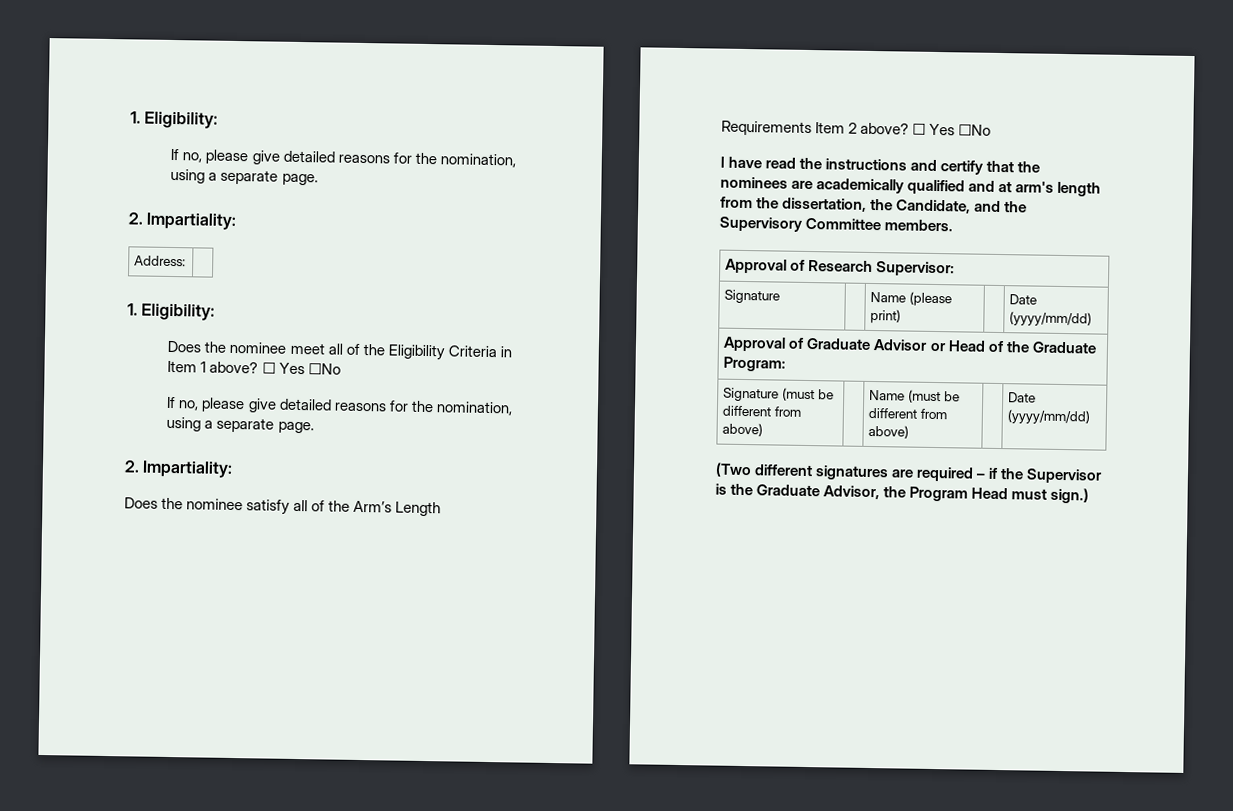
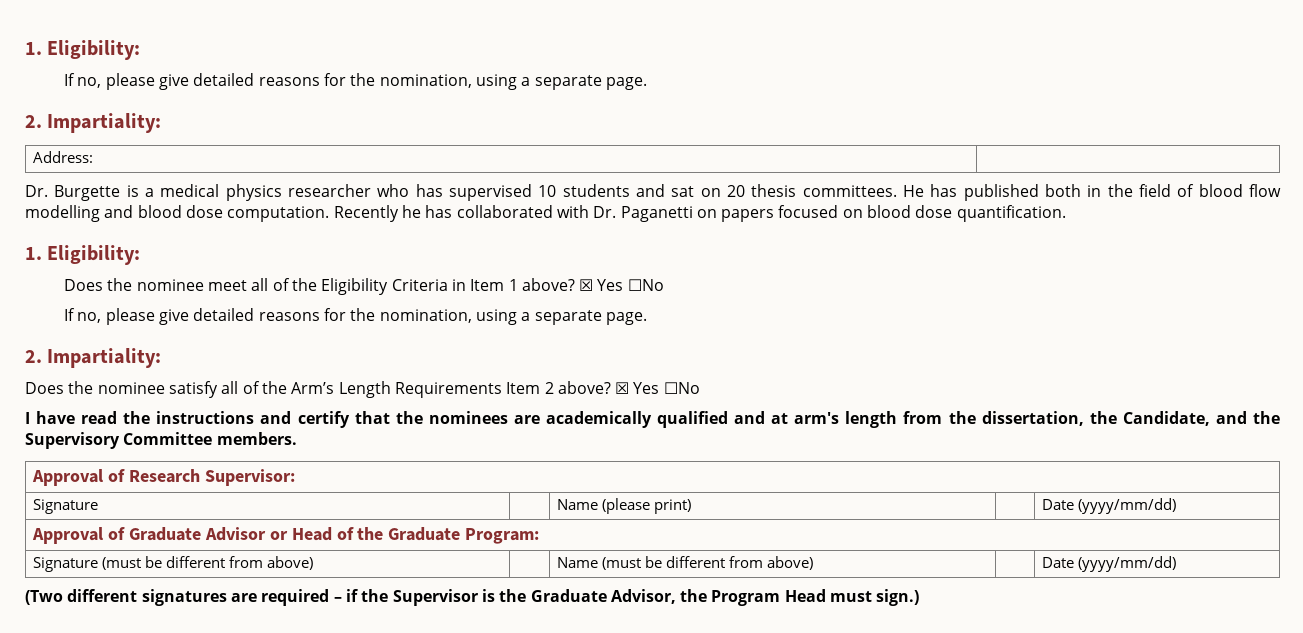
+ Dr. Burgette is a medical physics researcher who has supervised 10 students and sat on 20 thesis committees. He has published both in the field of blood flow modelling and blood dose computation. Recently he has collaborated with Dr. Paganetti on papers focused on blood dose quantification.
- Does the nominee meet all of the Eligibility Criteria in Item 1 above? ☐ Yes ☐No
+ Does the nominee meet all of the Eligibility Criteria in Item 1 above? ☒ Yes ☐No
- Does the nominee satisfy all of the Arm’s Length Requirements Item 2 above? ☐ Yes ☐No
+ Does the nominee satisfy all of the Arm’s Length Requirements Item 2 above? ☒ Yes ☐No

